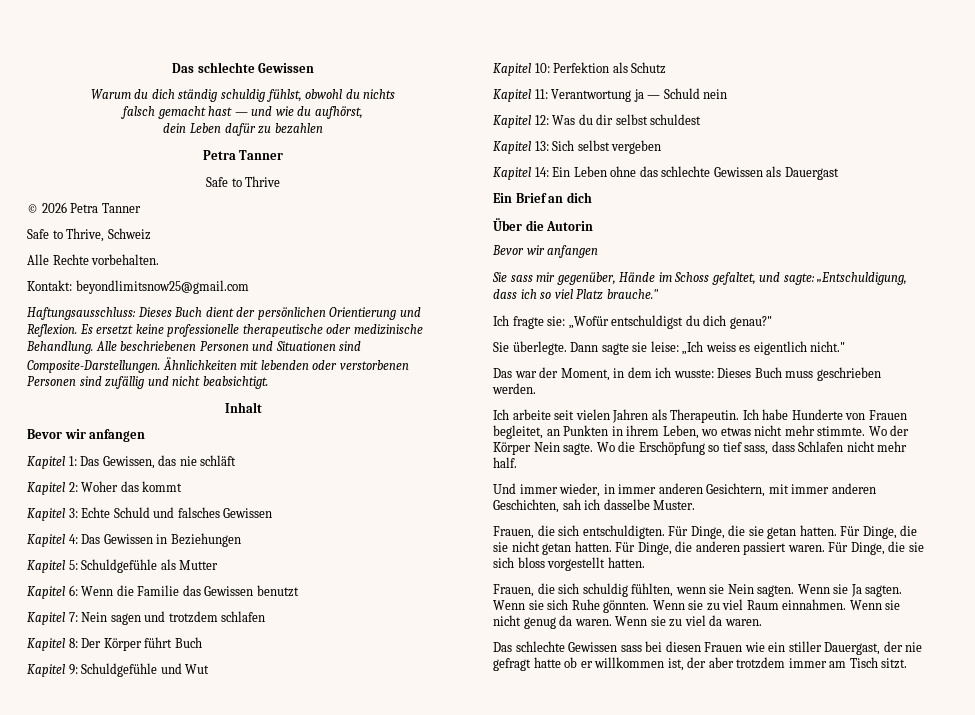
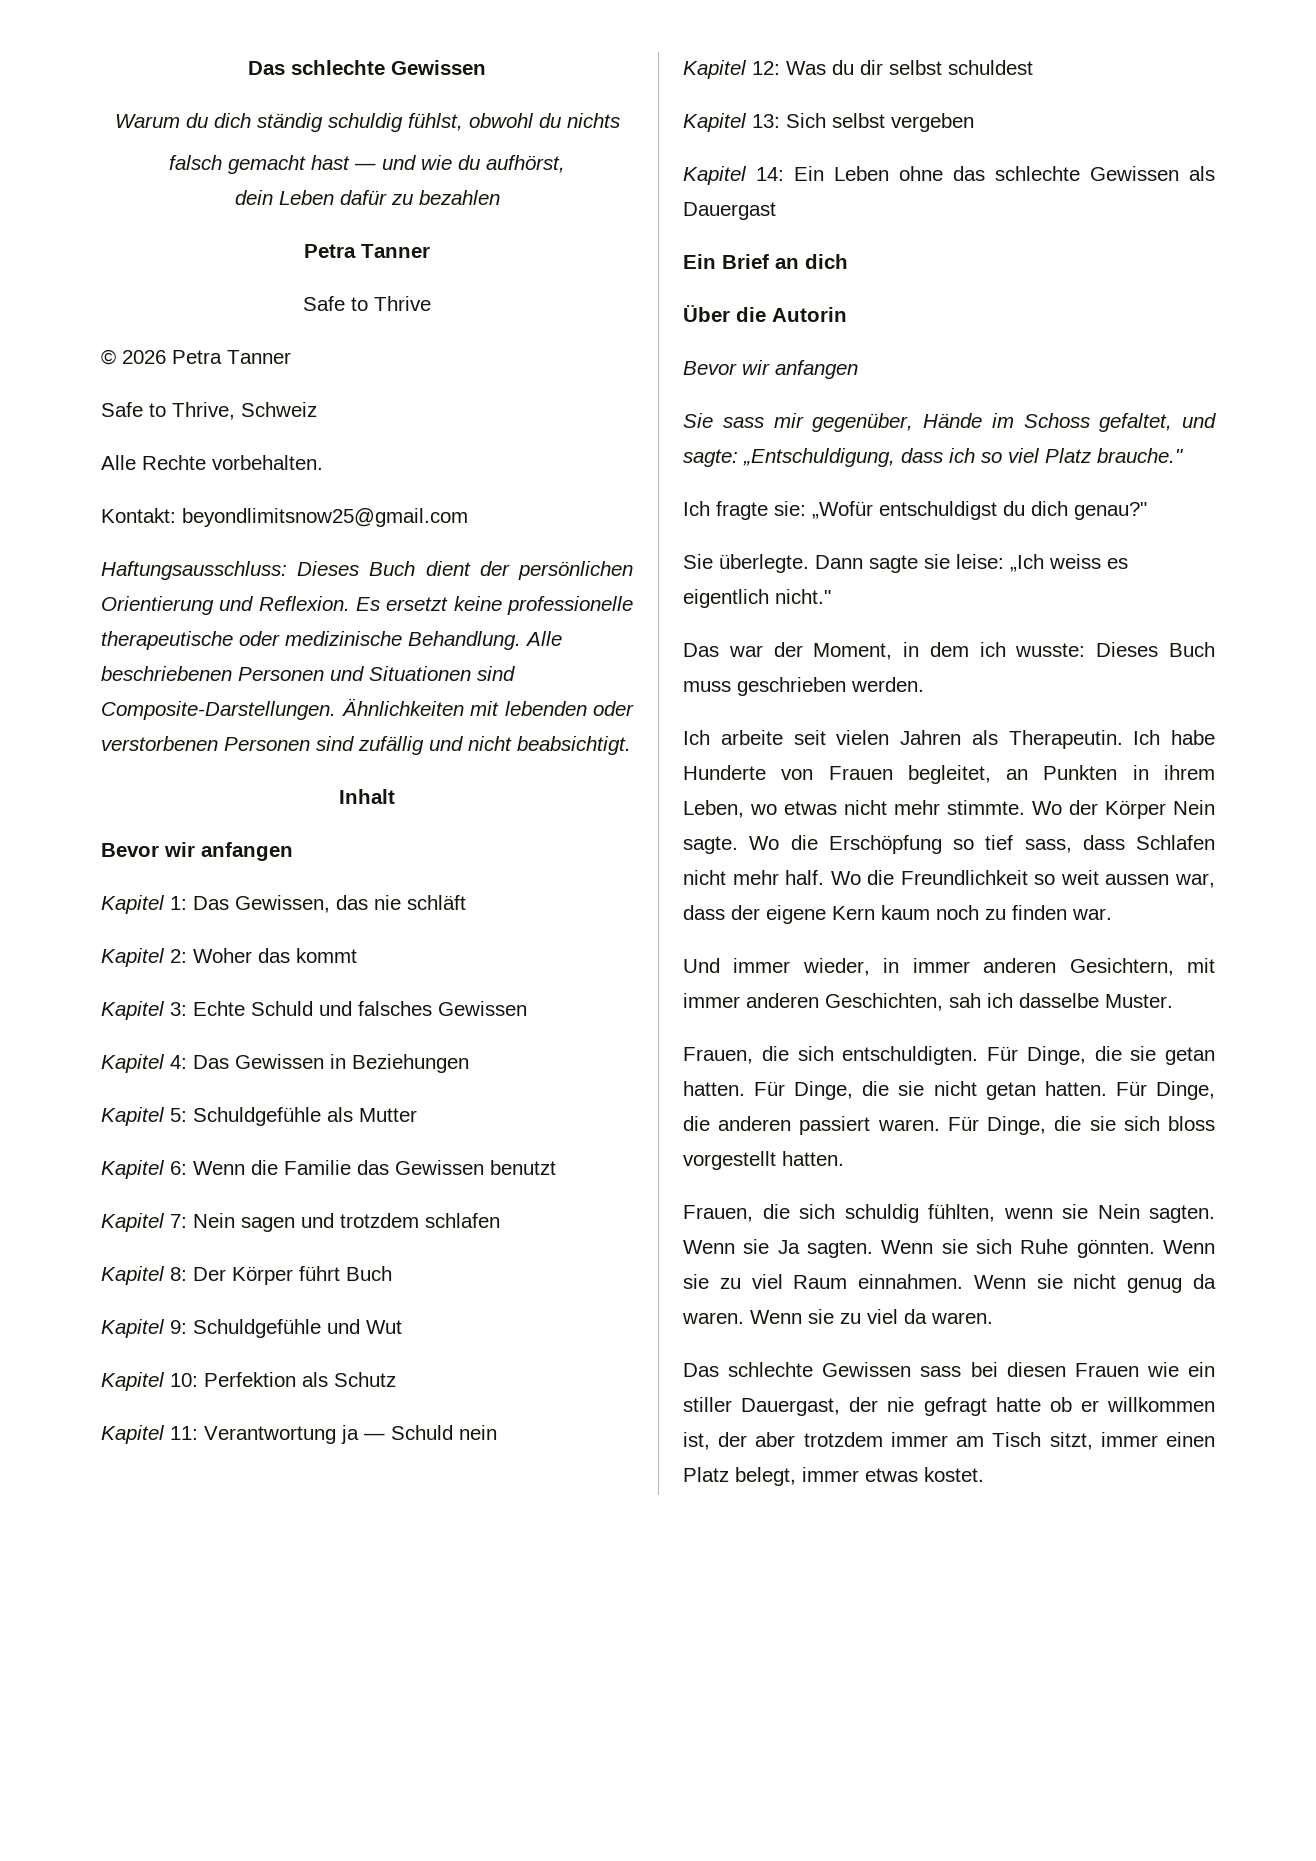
+ Wo die Freundlichkeit so weit aussen war, dass der eigene Kern kaum noch zu finden war.
- Das schlechte Gewissen sass bei diesen Frauen wie ein stiller Dauergast, der nie gefragt hatte ob er willkommen ist, der aber trotzdem immer am Tisch sitzt.
+ Das schlechte Gewissen sass bei diesen Frauen wie ein stiller Dauergast, der nie gefragt hatte ob er willkommen ist, der aber trotzdem immer am Tisch sitzt, immer einen Platz belegt, immer etwas kostet.

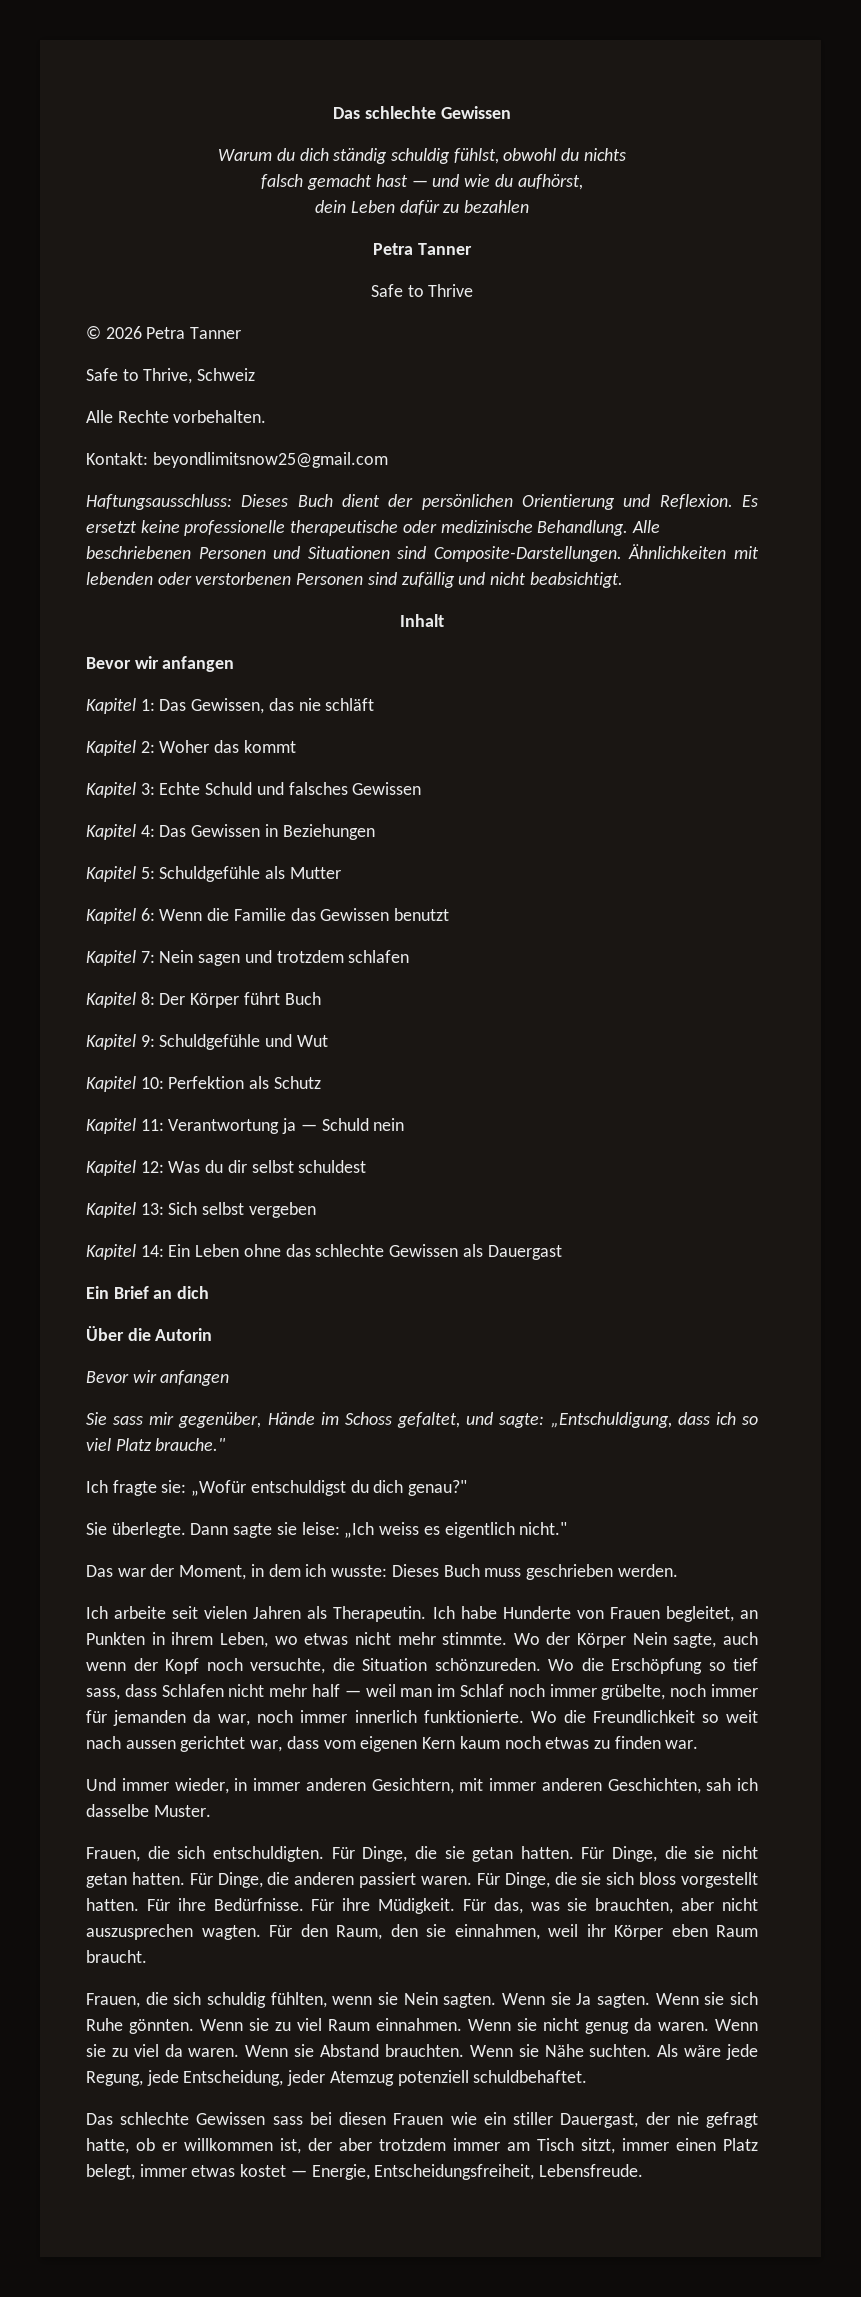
- Wo der Körper Nein sagte.
+ Wo der Körper Nein sagte, auch wenn der Kopf noch versuchte, die Situation schönzureden.
- Wo die Erschöpfung so tief sass, dass Schlafen nicht mehr half.
+ Wo die Erschöpfung so tief sass, dass Schlafen nicht mehr half — weil man im Schlaf noch immer grübelte, noch immer für jemanden da war, noch immer innerlich funktionierte.
- Wo die Freundlichkeit so weit aussen war, dass der eigene Kern kaum noch zu finden war.
+ Wo die Freundlichkeit so weit nach aussen gerichtet war, dass vom eigenen Kern kaum noch etwas zu finden war.
+ Für ihre Bedürfnisse. Für ihre Müdigkeit. Für das, was sie brauchten, aber nicht auszusprechen wagten. Für den Raum, den sie einnahmen, weil ihr Körper eben Raum braucht.
+ Wenn sie Abstand brauchten. Wenn sie Nähe suchten. Als wäre jede Regung, jede Entscheidung, jeder Atemzug potenziell schuldbehaftet.
- Das schlechte Gewissen sass bei diesen Frauen wie ein stiller Dauergast, der nie gefragt hatte ob er willkommen ist, der aber trotzdem immer am Tisch sitzt, immer einen Platz belegt, immer etwas kostet.
+ Das schlechte Gewissen sass bei diesen Frauen wie ein stiller Dauergast, der nie gefragt hatte, ob er willkommen ist, der aber trotzdem immer am Tisch sitzt, immer einen Platz belegt, immer etwas kostet — Energie, Entscheidungsfreiheit, Lebensfreude.

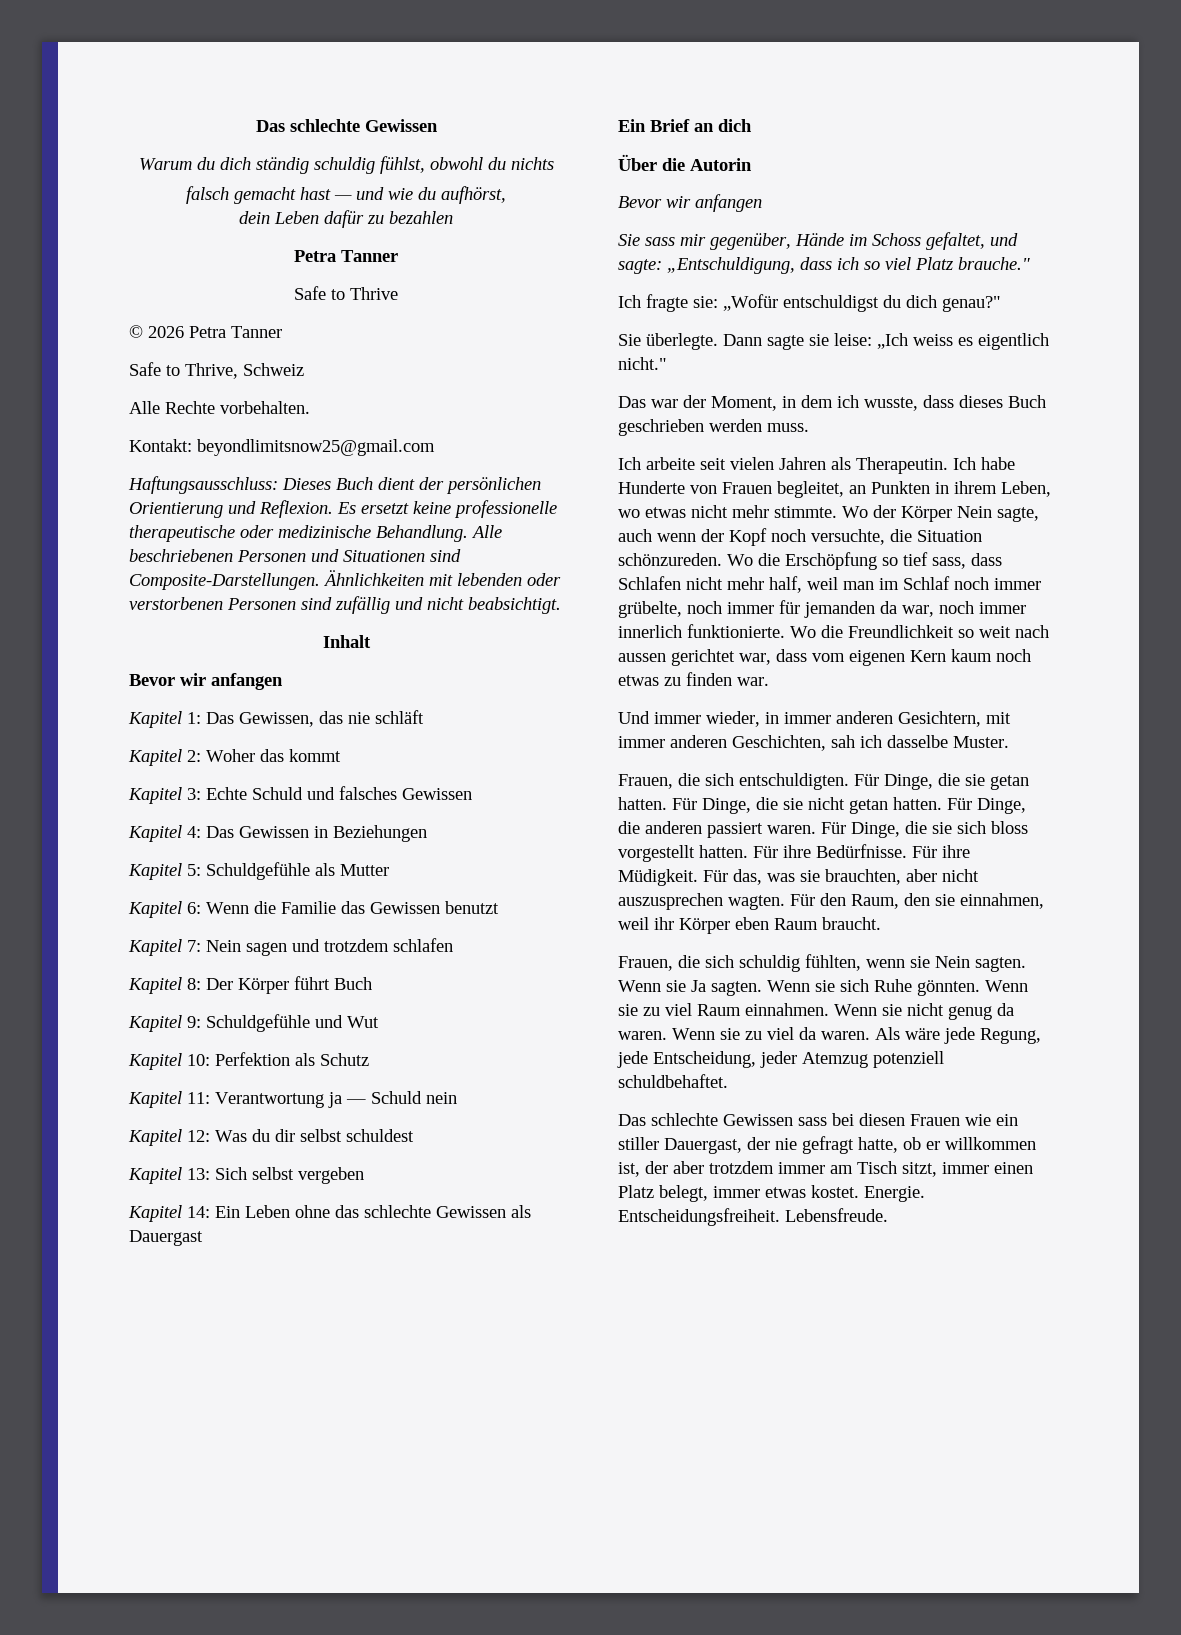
- Das war der Moment, in dem ich wusste: Dieses Buch muss geschrieben werden.
+ Das war der Moment, in dem ich wusste, dass dieses Buch geschrieben werden muss.
- Wo die Erschöpfung so tief sass, dass Schlafen nicht mehr half — weil man im Schlaf noch immer grübelte, noch immer für jemanden da war, noch immer innerlich funktionierte.
+ Wo die Erschöpfung so tief sass, dass Schlafen nicht mehr half, weil man im Schlaf noch immer grübelte, noch immer für jemanden da war, noch immer innerlich funktionierte.
- Wenn sie Abstand brauchten. Wenn sie Nähe suchten.
- Das schlechte Gewissen sass bei diesen Frauen wie ein stiller Dauergast, der nie gefragt hatte, ob er willkommen ist, der aber trotzdem immer am Tisch sitzt, immer einen Platz belegt, immer etwas kostet — Energie, Entscheidungsfreiheit, Lebensfreude.
+ Das schlechte Gewissen sass bei diesen Frauen wie ein stiller Dauergast, der nie gefragt hatte, ob er willkommen ist, der aber trotzdem immer am Tisch sitzt, immer einen Platz belegt, immer etwas kostet. Energie. Entscheidungsfreiheit. Lebensfreude.

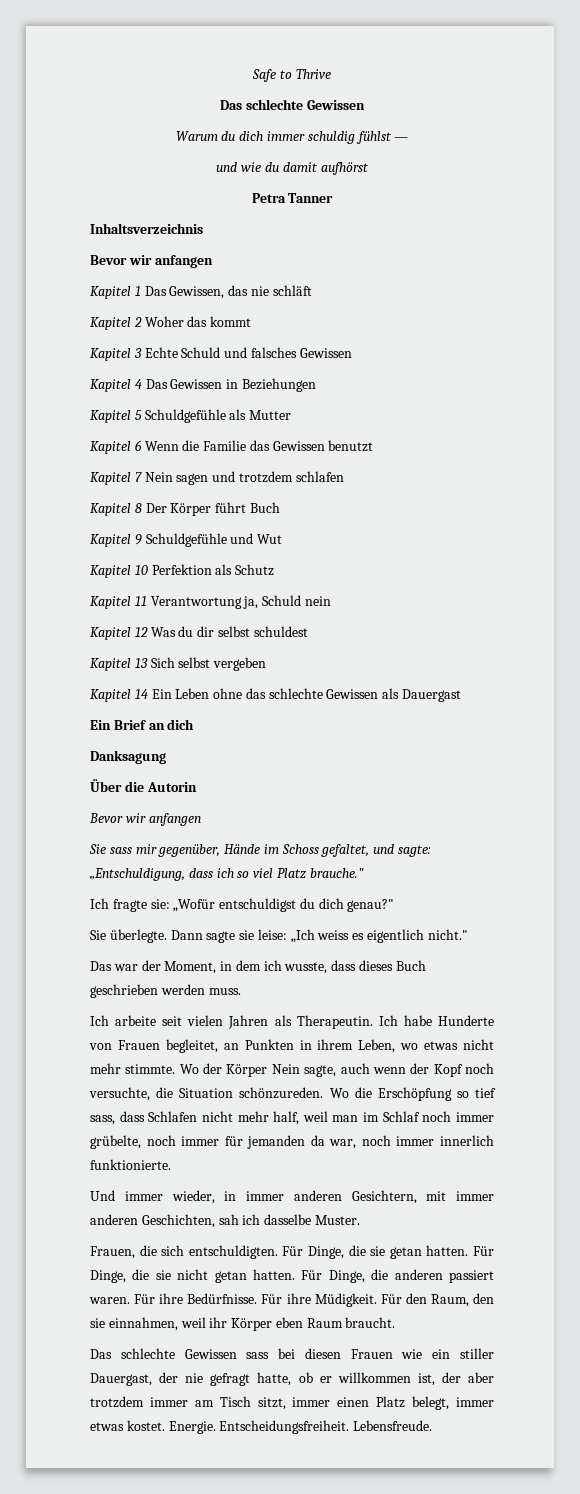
+ Safe to Thrive
- Warum du dich ständig schuldig fühlst, obwohl du nichts
- falsch gemacht hast — und wie du aufhörst,
- dein Leben dafür zu bezahlen
+ Warum du dich immer schuldig fühlst —
+ und wie du damit aufhörst
  Petra Tanner
- Safe to Thrive
- © 2026 Petra Tanner
- Safe to Thrive, Schweiz
- Alle Rechte vorbehalten.
- Kontakt: beyondlimitsnow25@gmail.com
- Haftungsausschluss: Dieses Buch dient der persönlichen Orientierung und Reflexion. Es ersetzt keine professionelle therapeutische oder medizinische Behandlung. Alle beschriebenen Personen und Situationen sind Composite-Darstellungen. Ähnlichkeiten mit lebenden oder verstorbenen Personen sind zufällig und nicht beabsichtigt.
- Inhalt
+ Inhaltsverzeichnis
- Kapitel 1: Das Gewissen, das nie schläft
+ Kapitel 1 Das Gewissen, das nie schläft
- Kapitel 2: Woher das kommt
+ Kapitel 2 Woher das kommt
- Kapitel 3: Echte Schuld und falsches Gewissen
+ Kapitel 3 Echte Schuld und falsches Gewissen
- Kapitel 4: Das Gewissen in Beziehungen
+ Kapitel 4 Das Gewissen in Beziehungen
- Kapitel 5: Schuldgefühle als Mutter
+ Kapitel 5 Schuldgefühle als Mutter
- Kapitel 6: Wenn die Familie das Gewissen benutzt
+ Kapitel 6 Wenn die Familie das Gewissen benutzt
- Kapitel 7: Nein sagen und trotzdem schlafen
+ Kapitel 7 Nein sagen und trotzdem schlafen
- Kapitel 8: Der Körper führt Buch
+ Kapitel 8 Der Körper führt Buch
- Kapitel 9: Schuldgefühle und Wut
+ Kapitel 9 Schuldgefühle und Wut
- Kapitel 10: Perfektion als Schutz
+ Kapitel 10 Perfektion als Schutz
- Kapitel 11: Verantwortung ja — Schuld nein
+ Kapitel 11 Verantwortung ja, Schuld nein
- Kapitel 12: Was du dir selbst schuldest
+ Kapitel 12 Was du dir selbst schuldest
- Kapitel 13: Sich selbst vergeben
+ Kapitel 13 Sich selbst vergeben
- Kapitel 14: Ein Leben ohne das schlechte Gewissen als Dauergast
+ Kapitel 14 Ein Leben ohne das schlechte Gewissen als Dauergast
+ Danksagung
- Wo die Freundlichkeit so weit nach aussen gerichtet war, dass vom eigenen Kern kaum noch etwas zu finden war.
- Für Dinge, die sie sich bloss vorgestellt hatten. Für ihre Bedürfnisse.
+ Für ihre Bedürfnisse.
- Für das, was sie brauchten, aber nicht auszusprechen wagten. Für den Raum, den sie einnahmen, weil ihr Körper eben Raum braucht.
+ Für den Raum, den sie einnahmen, weil ihr Körper eben Raum braucht.
- Frauen, die sich schuldig fühlten, wenn sie Nein sagten. Wenn sie Ja sagten. Wenn sie sich Ruhe gönnten. Wenn sie zu viel Raum einnahmen. Wenn sie nicht genug da waren. Wenn sie zu viel da waren. Als wäre jede Regung, jede Entscheidung, jeder Atemzug potenziell schuldbehaftet.

